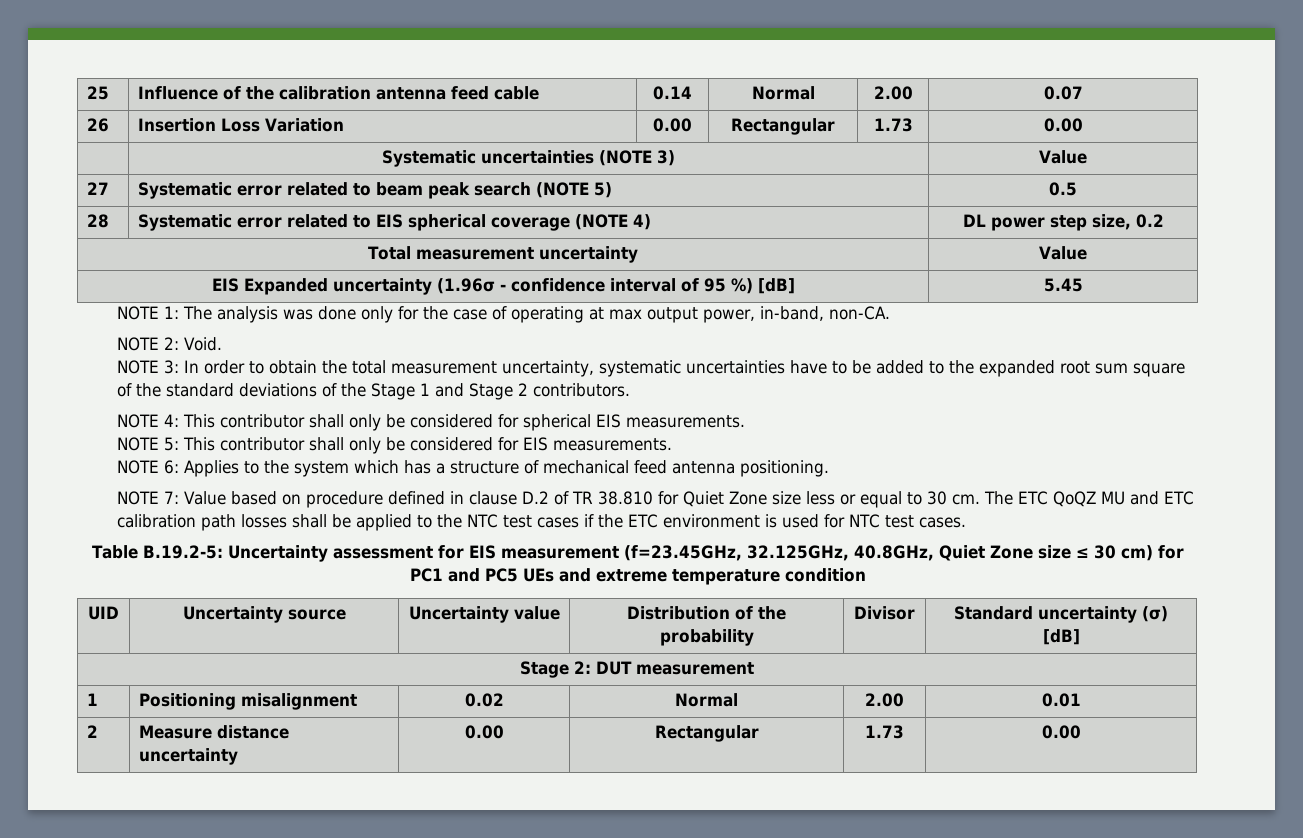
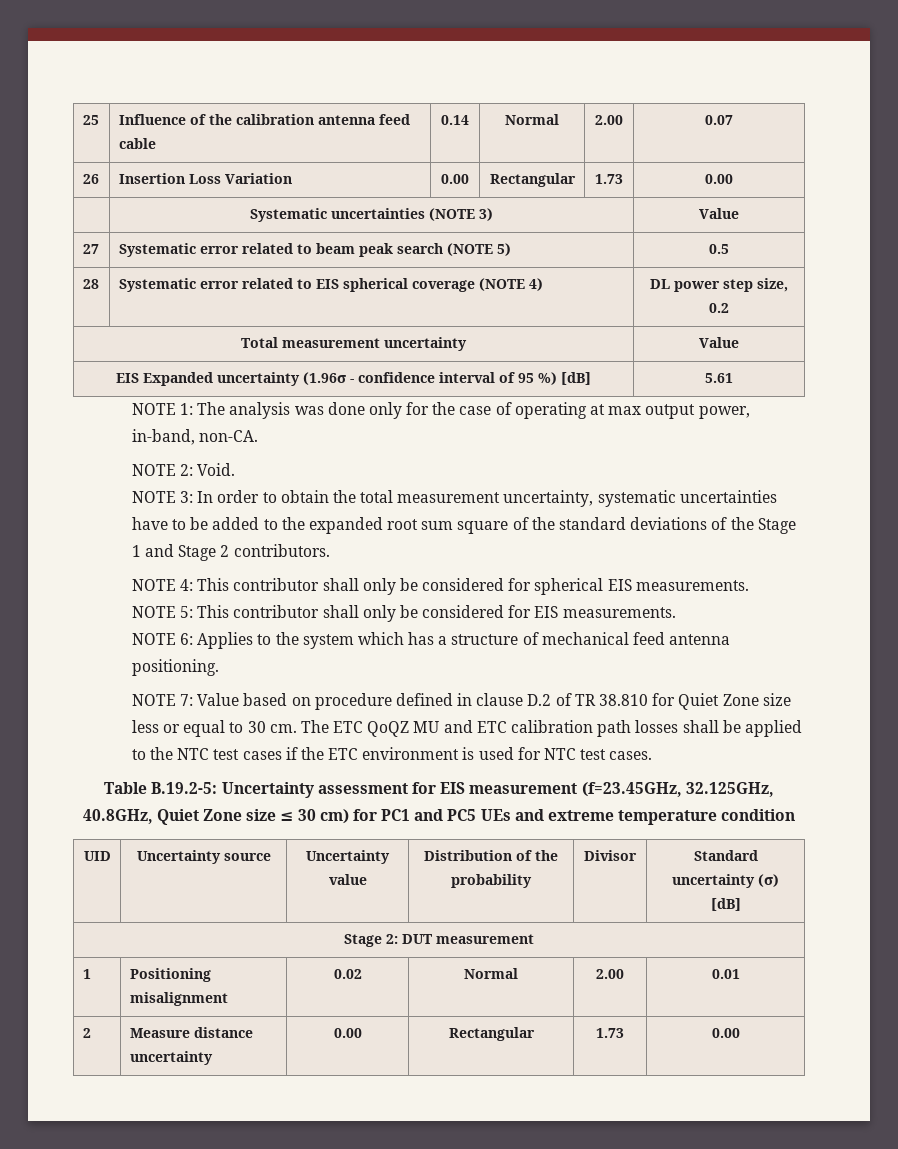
- EIS Expanded uncertainty (1.96σ - confidence interval of 95 %) [dB] | 5.45
+ EIS Expanded uncertainty (1.96σ - confidence interval of 95 %) [dB] | 5.61

